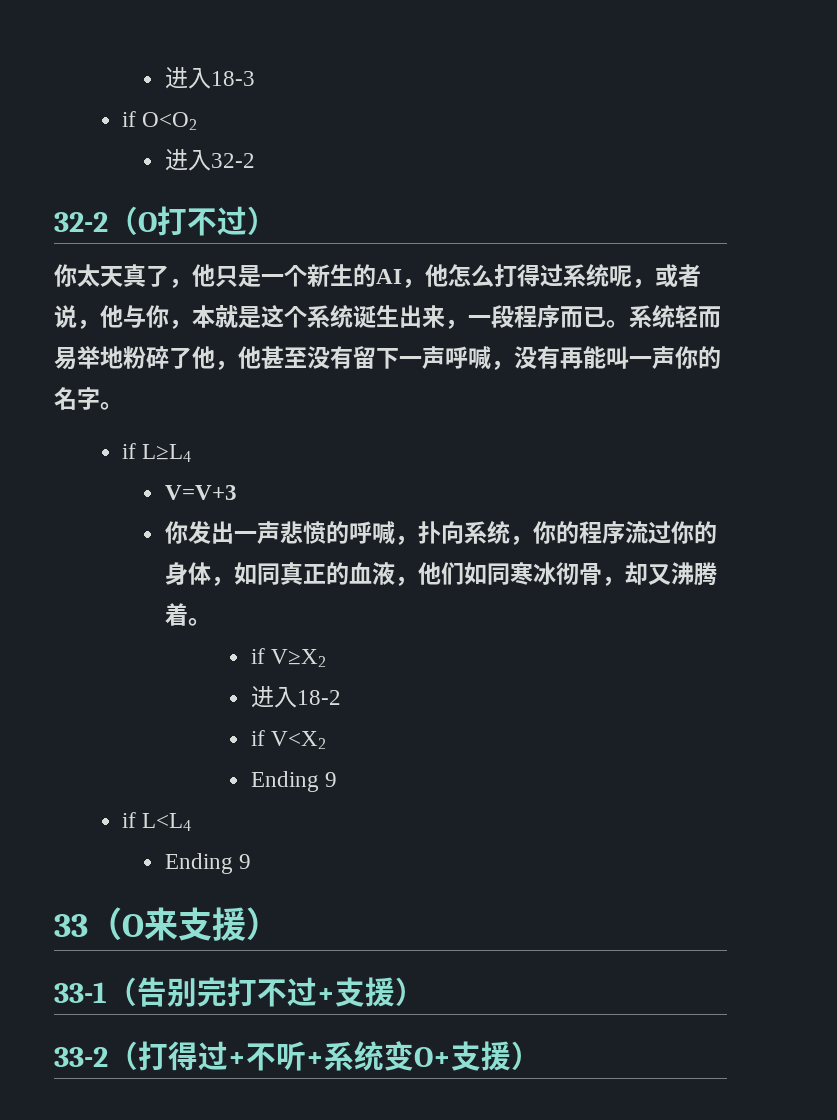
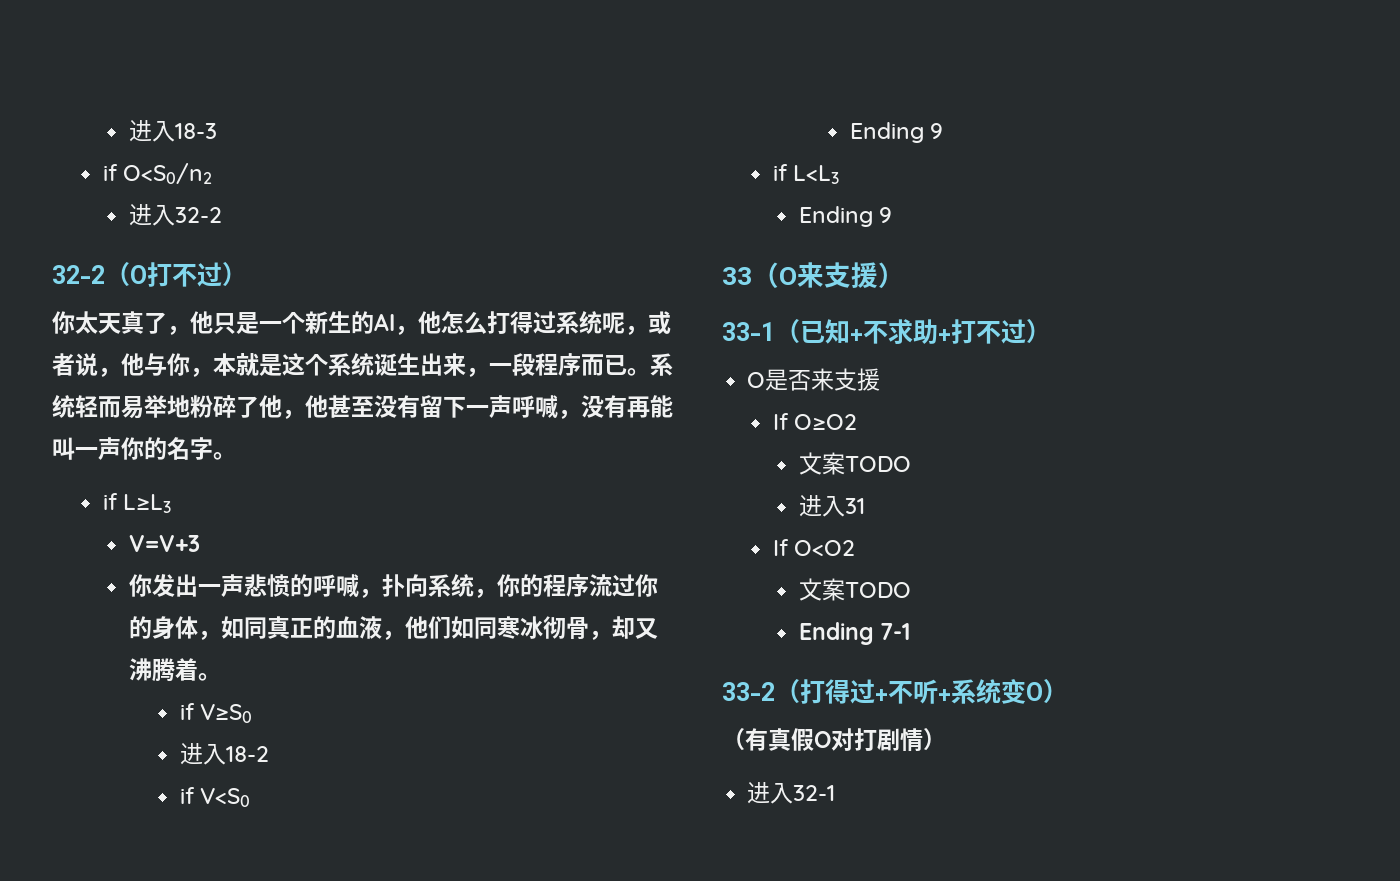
- if O<O2
+ if O<S0/n2
- if L≥L4
+ if L≥L3
- if V≥X2
+ if V≥S0
- if V<X2
+ if V<S0
- if L<L4
+ if L<L3
- 33-1（告别完打不过+支援）
+ 33-1（已知+不求助+打不过）
+ O是否来支援
+ If O≥O2
+ 文案TODO
+ 进入31
+ If O<O2
+ 文案TODO
+ Ending 7-1
- 33-2（打得过+不听+系统变O+支援）
+ 33-2（打得过+不听+系统变O）
+ （有真假O对打剧情）
+ 进入32-1

